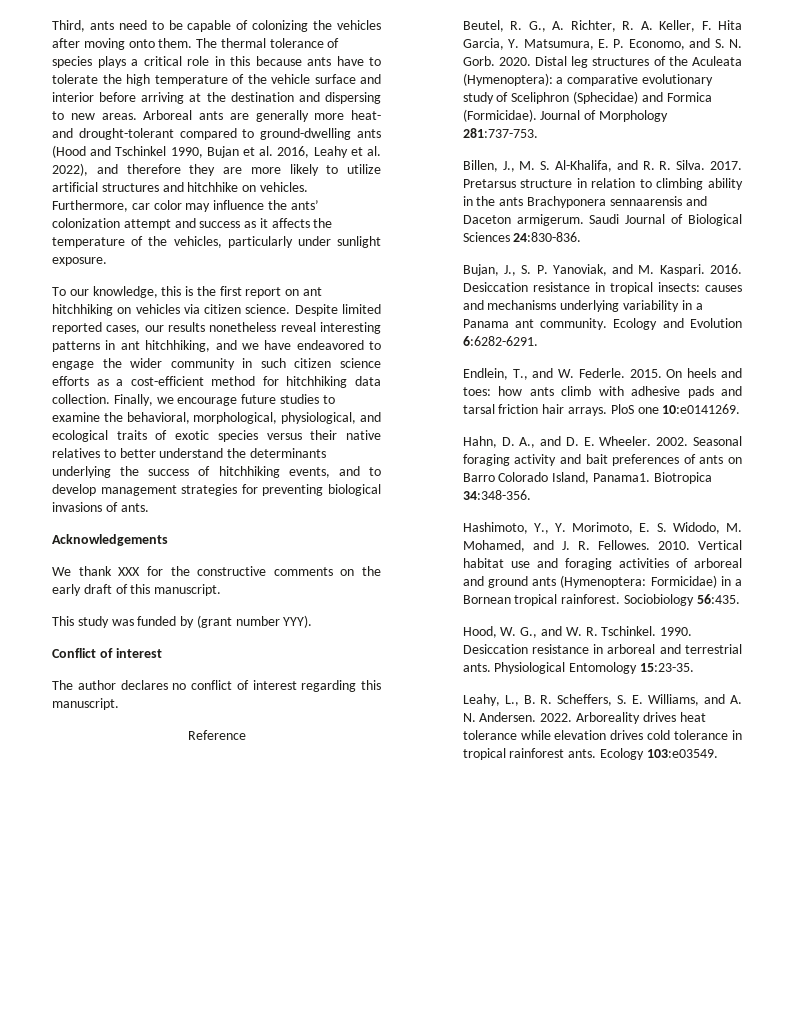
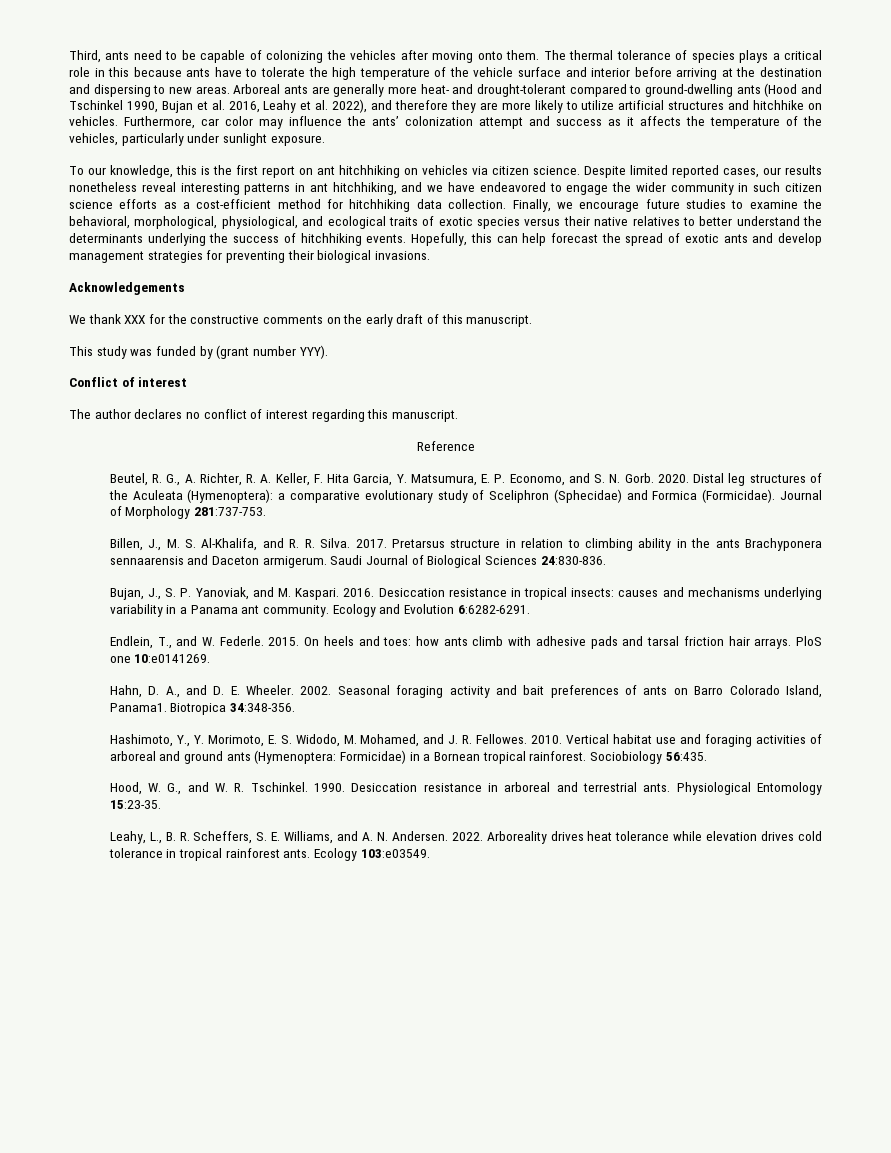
- Finally, we encourage future studies to examine the behavioral, morphological, physiological, and ecological traits of exotic species versus their native relatives to better understand the determinants underlying the success of hitchhiking events, and to develop management strategies for preventing biological invasions of ants.
+ Finally, we encourage future studies to examine the behavioral, morphological, physiological, and ecological traits of exotic species versus their native relatives to better understand the determinants underlying the success of hitchhiking events. Hopefully, this can help forecast the spread of exotic ants and develop management strategies for preventing their biological invasions.

